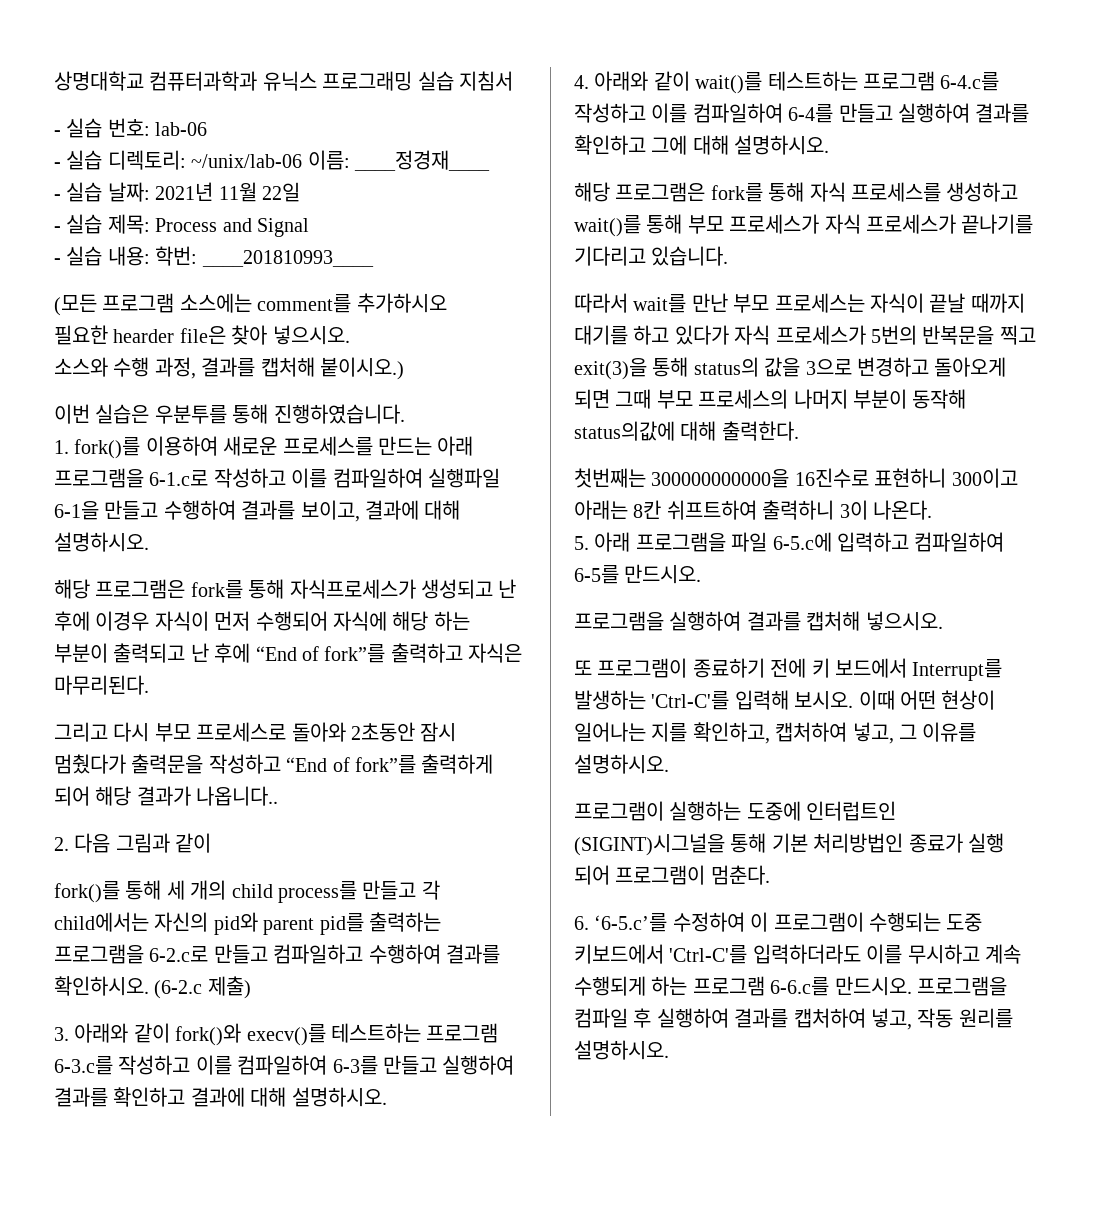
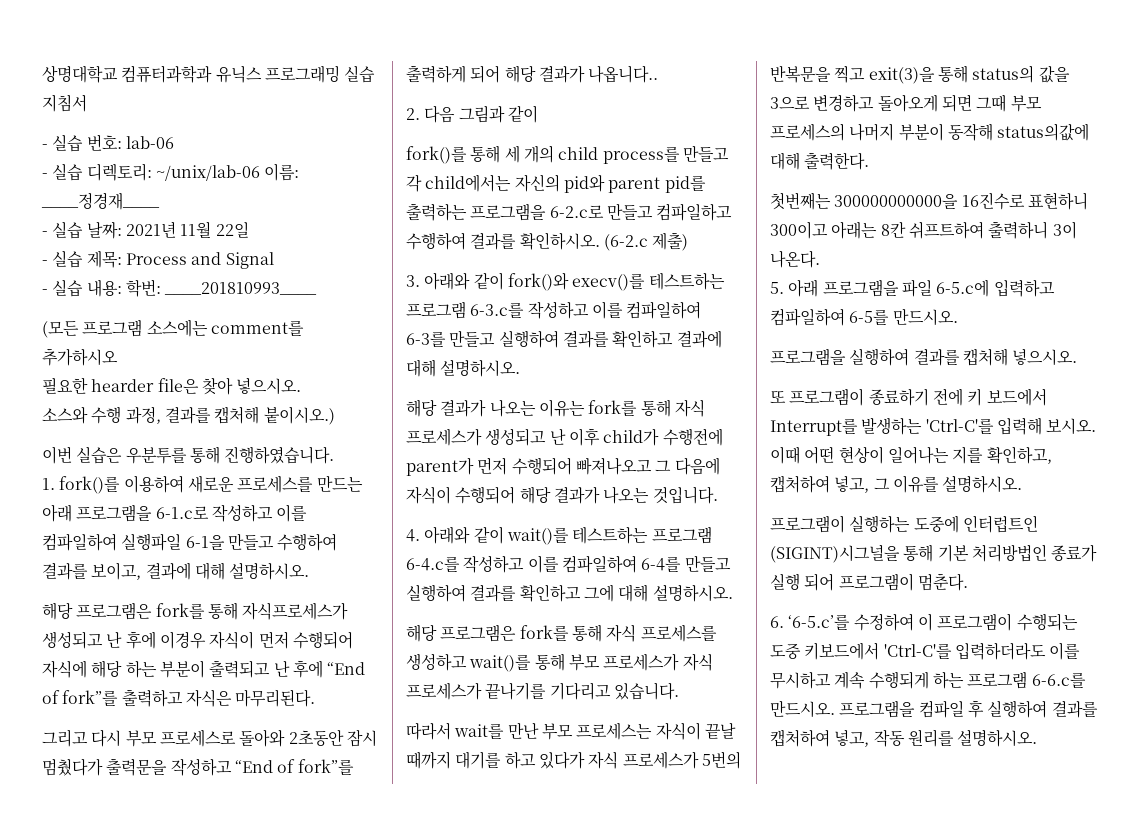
+ 해당 결과가 나오는 이유는 fork를 통해 자식 프로세스가 생성되고 난 이후 child가 수행전에 parent가 먼저 수행되어 빠져나오고 그 다음에 자식이 수행되어 해당 결과가 나오는 것입니다.

